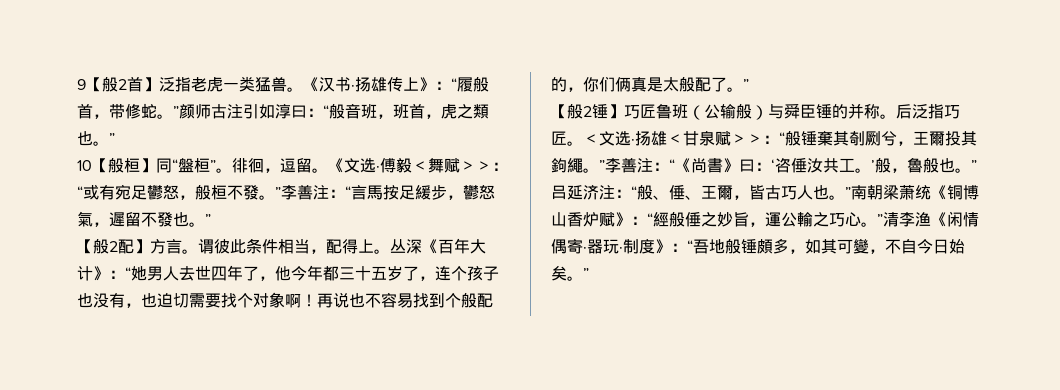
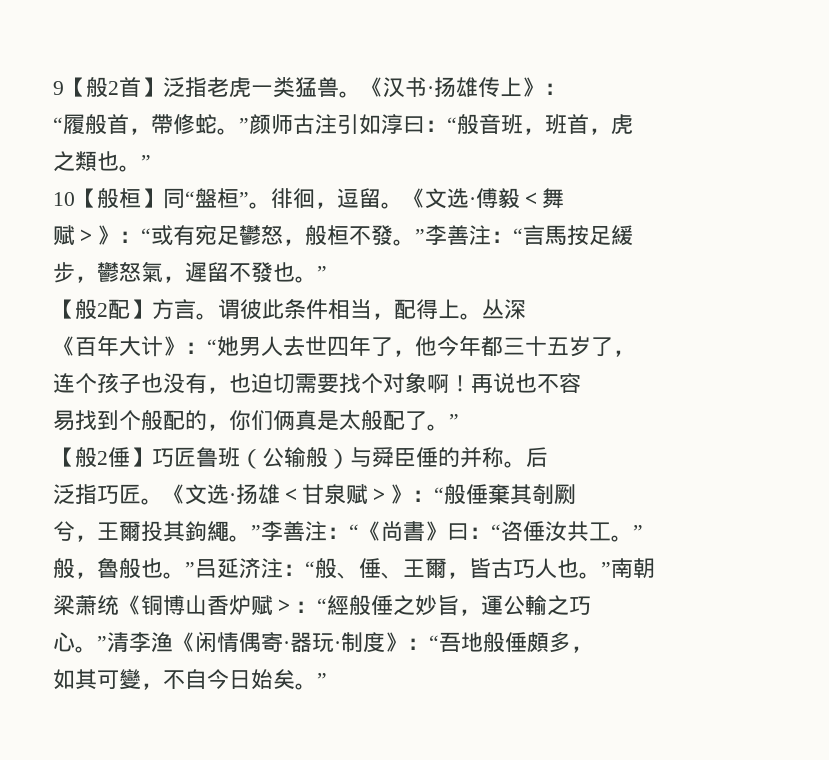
- 《汉书·扬雄传上》：“履般首，带修蛇。”颜师古注引如淳曰：“般音班，班首，虎之類也。”
+ 《汉书·扬雄传上》：
+ “履般首，帶修蛇。”颜师古注引如淳曰：“般音班，班首，虎
+ 之類也。”
- 《文选·傅毅＜舞赋＞＞：“或有宛足鬱怒，般桓不發。”李善注：“言馬按足緩步，鬱怒氣，遲留不發也。”
+ 《文选·傅毅＜舞
+ 赋＞》：“或有宛足鬱怒，般桓不發。”李善注：“言馬按足緩
+ 步，鬱怒氣，遲留不發也。”
- 丛深《百年大计》：“她男人去世四年了，他今年都三十五岁了，连个孩子也没有，也迫切需要找个对象啊！
+ 丛深
+ 《百年大计》：“她男人去世四年了，他今年都三十五岁了，
+ 连个孩子也没有，也迫切需要找个对象啊！
- 再说也不容易找到个般配的，你们俩真是太般配了。”
+ 再说也不容
+ 易找到个般配的，你们俩真是太般配了。”
- 【般2锤】巧匠鲁班（公输般）与舜臣锤的并称。
+ 【般2倕】巧匠鲁班（公输般）与舜臣倕的并称。
- 后泛指巧匠。
+ 后
+ 泛指巧匠。
- ＜文选·扬雄＜甘泉赋＞＞：“般锤棄其剞劂兮，王爾投其鉤繩。”李善注：
+ 《文选·扬雄＜甘泉赋＞》：“般倕棄其剞劂
+ 兮，王爾投其鉤繩。”李善注：
- ‘咨倕汝共工。’般，魯般也。”吕延济注：
+ “咨倕汝共工。”
+ 般，魯般也。”吕延济注：
- “般、倕、王爾，皆古巧人也。”南朝梁萧统《铜博山香炉赋》：
+ “般、倕、王爾，皆古巧人也。”南朝
+ 梁萧统《铜博山香炉赋＞：
- “經般倕之妙旨，運公輸之巧心。”清李渔《闲情偶寄·器玩·制度》：
+ “經般倕之妙旨，運公輸之巧
+ 心。”清李渔《闲情偶寄·器玩·制度》：
- “吾地般锤頗多，如其可變，不自今日始矣。”
+ “吾地般倕頗多，
+ 如其可變，不自今日始矣。”

